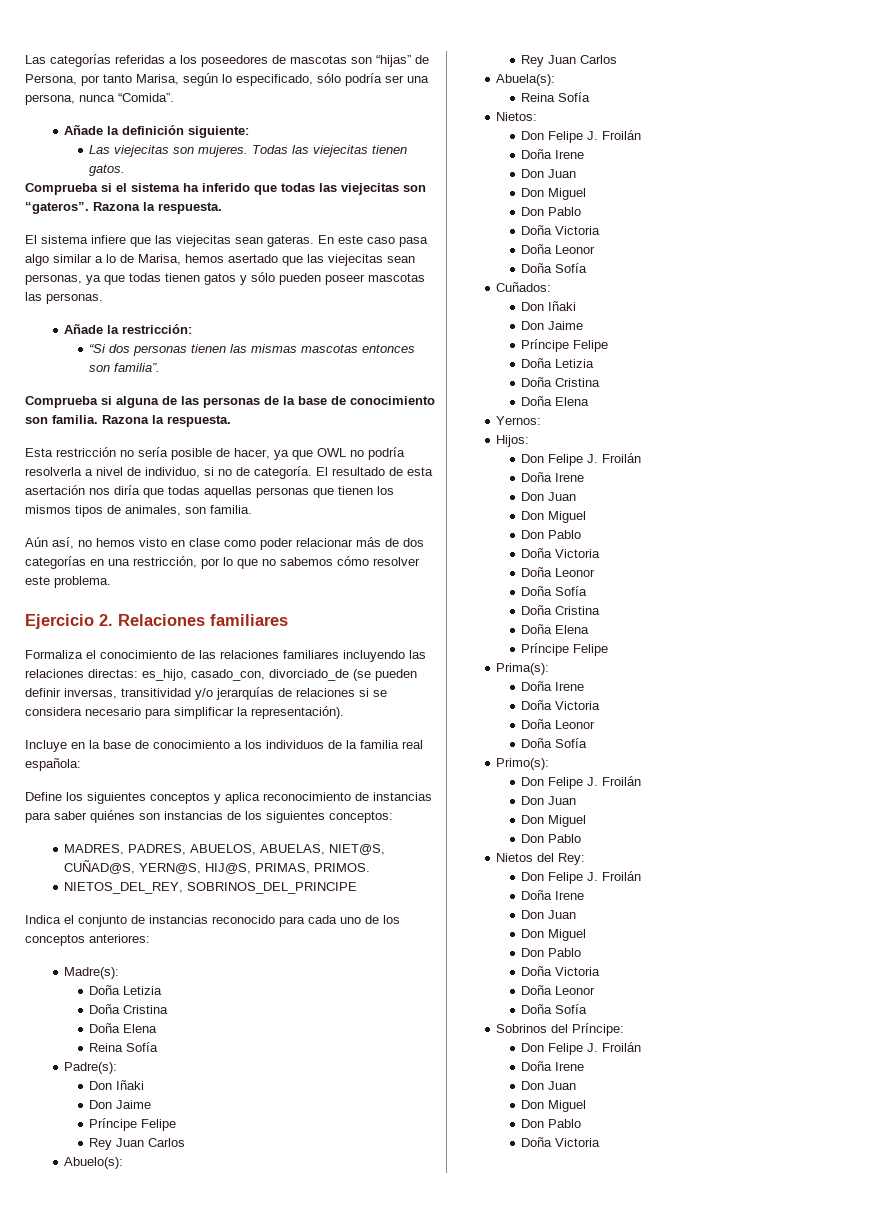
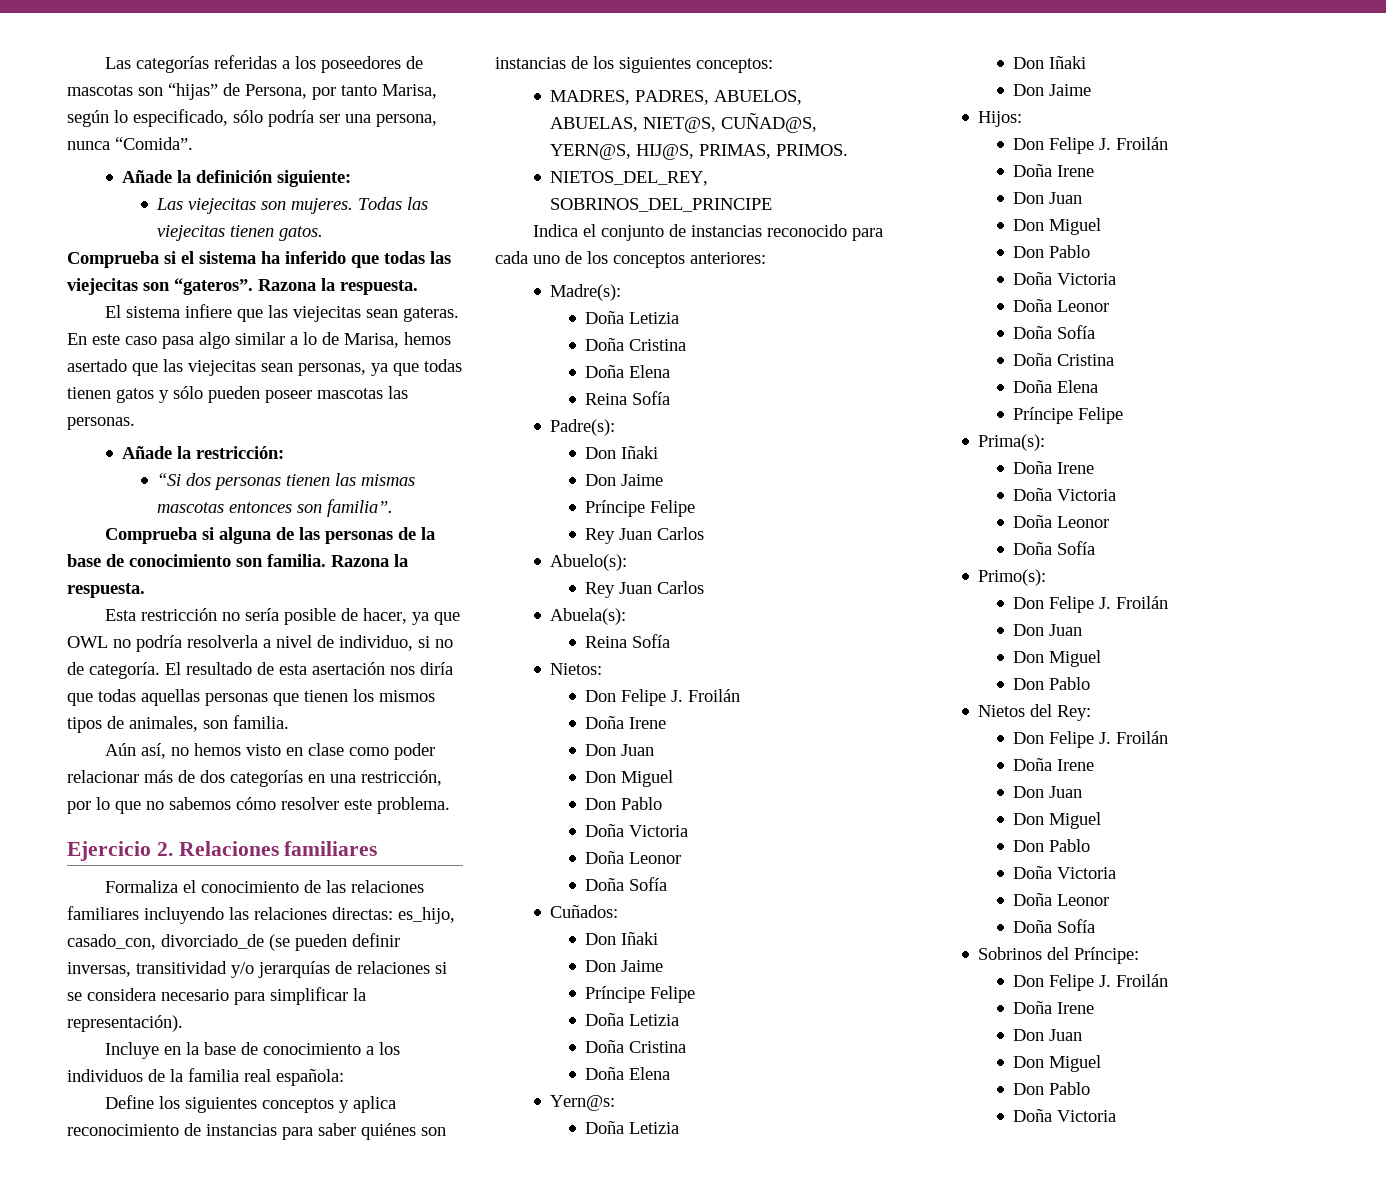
- Yernos:
+ Yern@s:
+ Doña Letizia
+ Don Iñaki
+ Don Jaime

